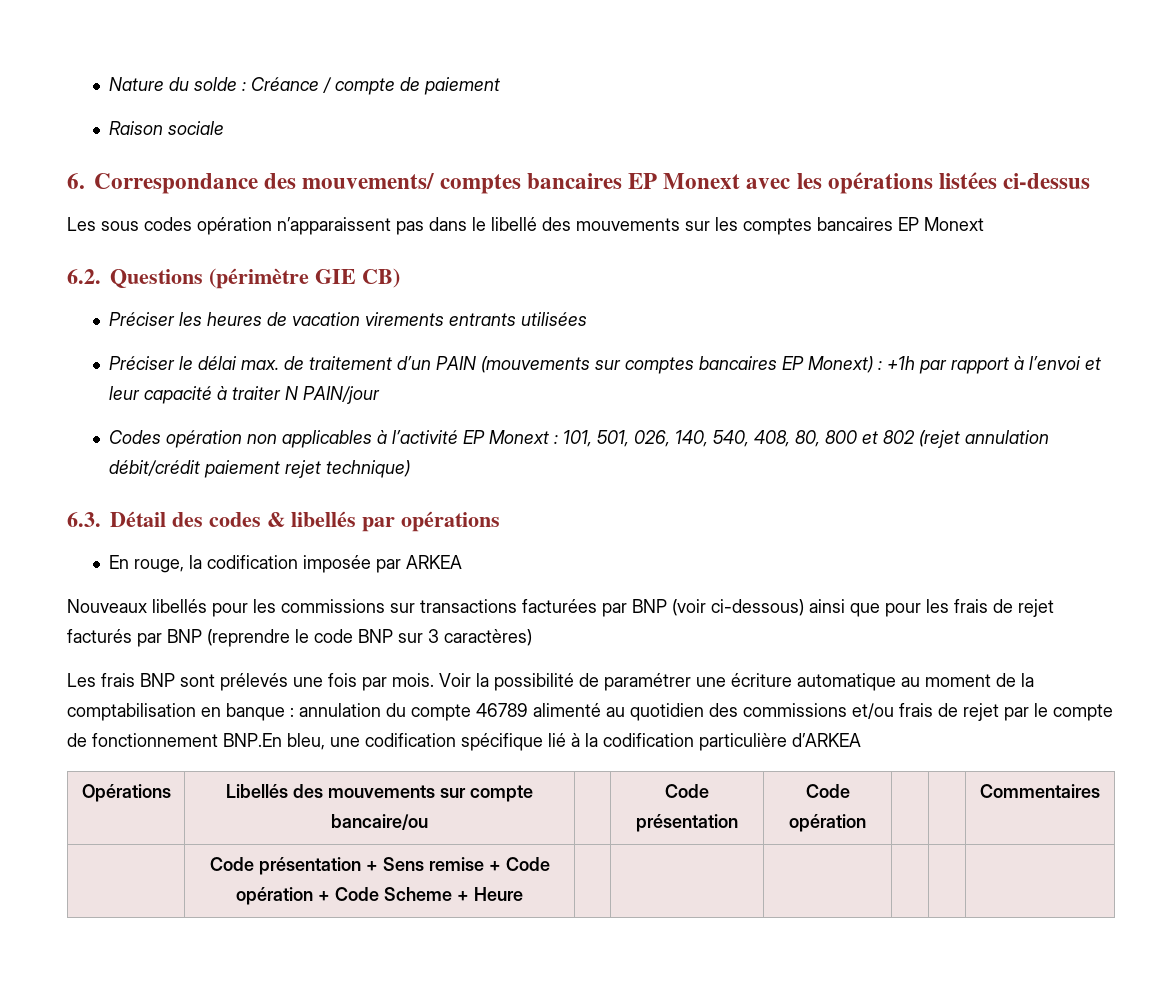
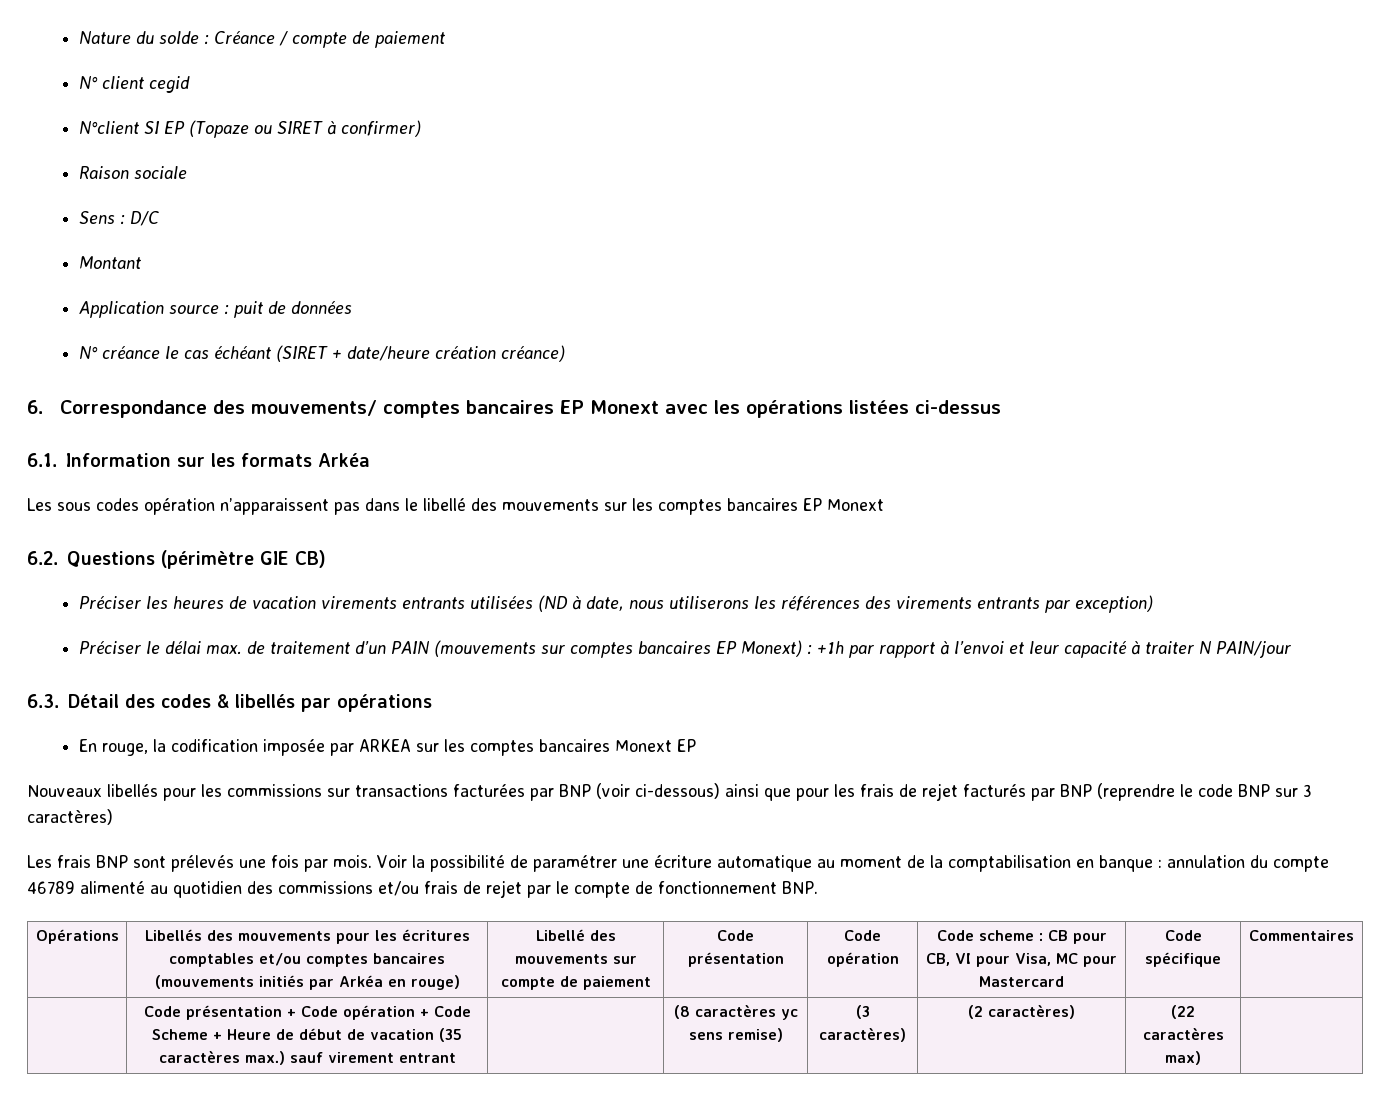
+ N° client cegid
+ N°client SI EP (Topaze ou SIRET à confirmer)
  Raison sociale
+ Sens : D/C
+ Montant
+ Application source : puit de données
+ N° créance le cas échéant (SIRET + date/heure création créance)
+ 6.1. Information sur les formats Arkéa
- Préciser les heures de vacation virements entrants utilisées
+ Préciser les heures de vacation virements entrants utilisées (ND à date, nous utiliserons les références des virements entrants par exception)
- Codes opération non applicables à l’activité EP Monext : 101, 501, 026, 140, 540, 408, 80, 800 et 802 (rejet annulation débit/crédit paiement rejet technique)
- En rouge, la codification imposée par ARKEA
+ En rouge, la codification imposée par ARKEA sur les comptes bancaires Monext EP
- Voir la possibilité de paramétrer une écriture automatique au moment de la comptabilisation en banque : annulation du compte 46789 alimenté au quotidien des commissions et/ou frais de rejet par le compte de fonctionnement BNP.En bleu, une codification spécifique lié à la codification particulière d’ARKEA
- Opérations | Libellés des mouvements sur compte bancaire/ou | | Code présentation | Code opération | | | Commentaires
+ Voir la possibilité de paramétrer une écriture automatique au moment de la comptabilisation en banque : annulation du compte 46789 alimenté au quotidien des commissions et/ou frais de rejet par le compte de fonctionnement BNP.
+ Opérations | Libellés des mouvements pour les écritures comptables et/ou comptes bancaires (mouvements initiés par Arkéa en rouge) | Libellé des mouvements sur compte de paiement | Code présentation | Code opération | Code scheme : CB pour CB, VI pour Visa, MC pour Mastercard | Code spécifique | Commentaires
- | Code présentation + Sens remise + Code opération + Code Scheme + Heure | | | | | |
+ | Code présentation + Code opération + Code Scheme + Heure de début de vacation (35 caractères max.) sauf virement entrant | | (8 caractères yc sens remise) | (3 caractères) | (2 caractères) | (22 caractères max) |

